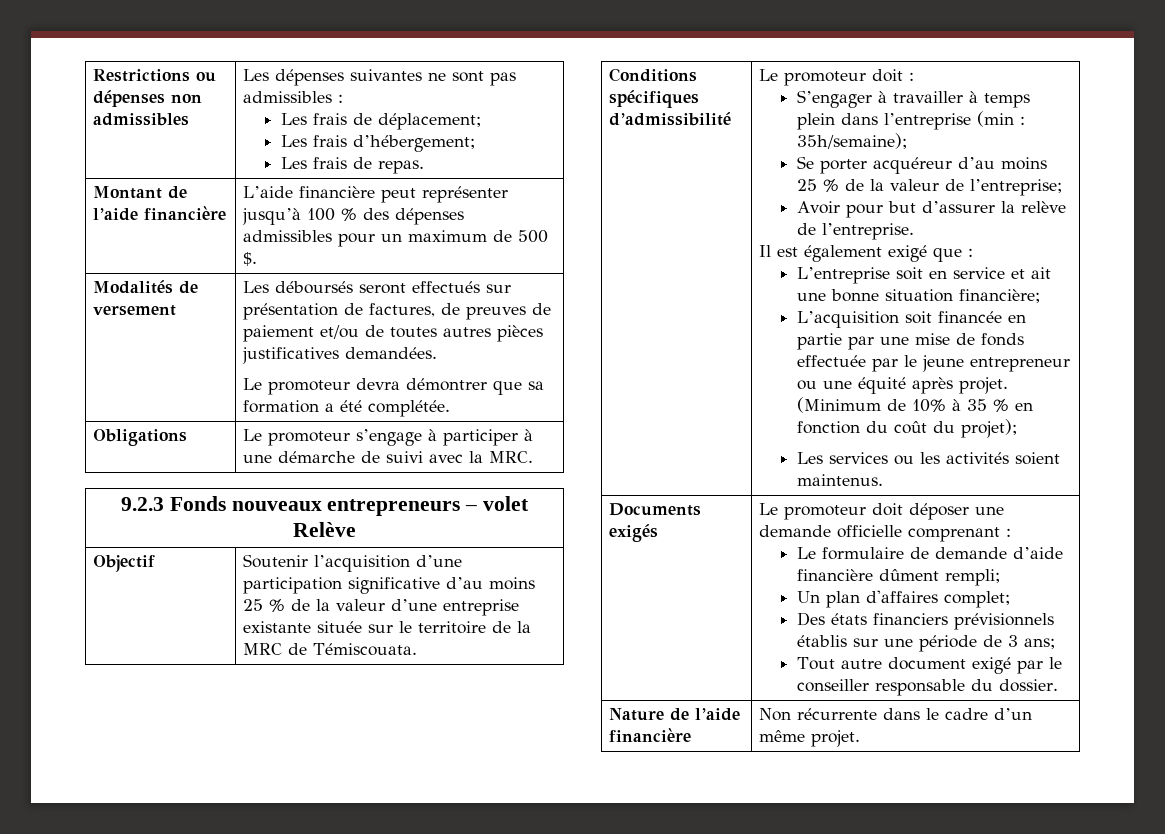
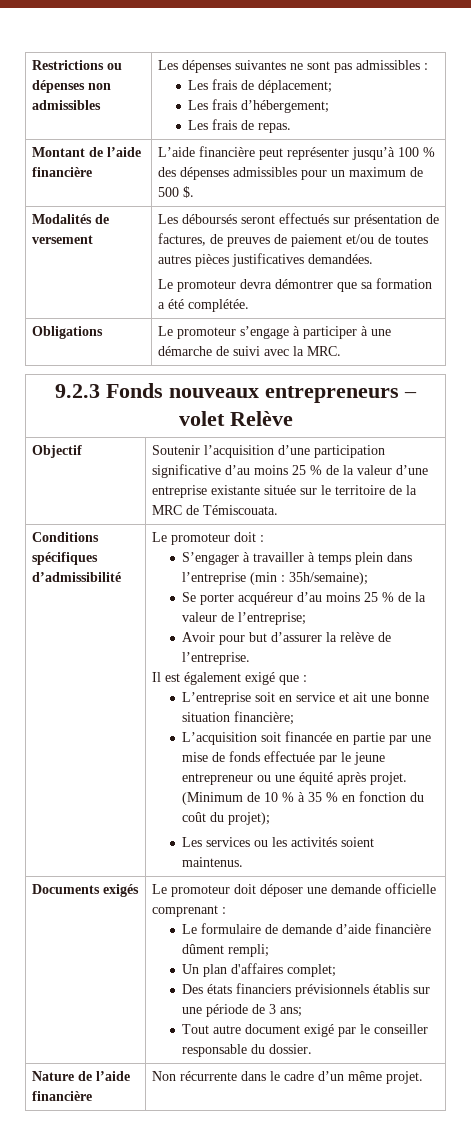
- (Minimum de 10% à 35 % en fonction du coût du projet);
+ (Minimum de 10 % à 35 % en fonction du coût du projet);

